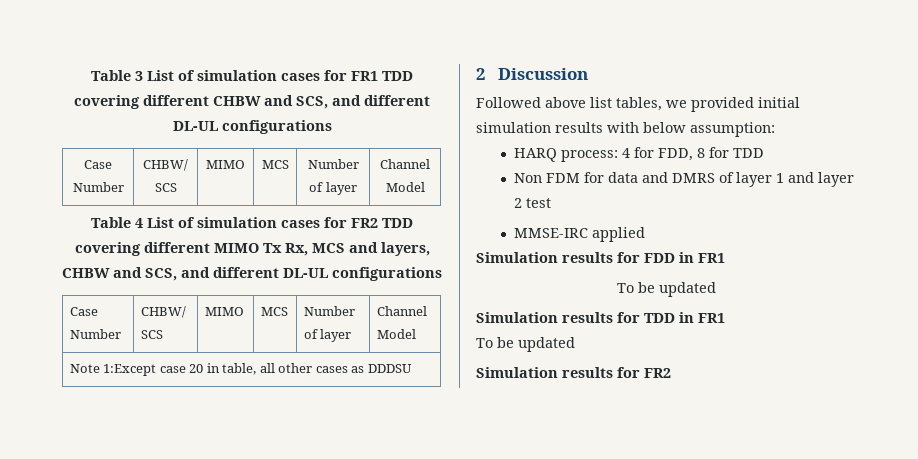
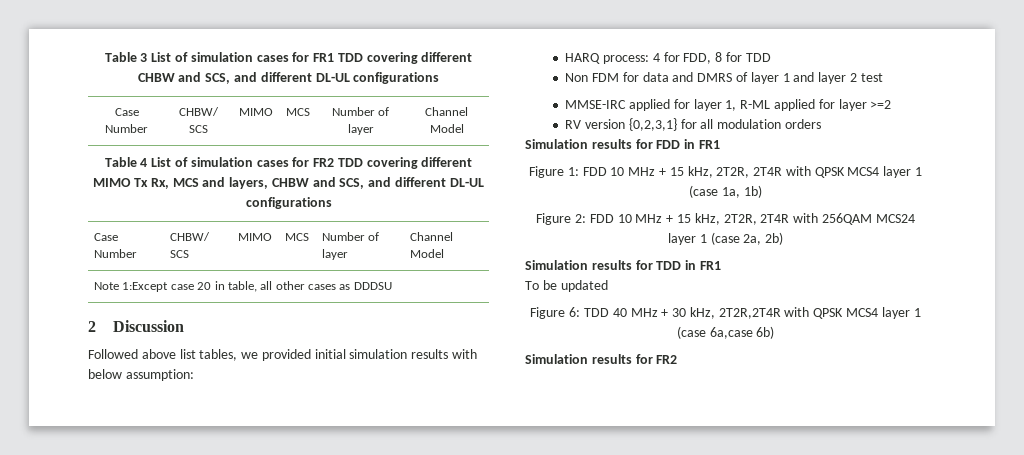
- MMSE-IRC applied
+ MMSE-IRC applied for layer 1, R-ML applied for layer >=2
+ RV version {0,2,3,1} for all modulation orders
  Simulation results for FDD in FR1
- To be updated
+ Figure 1: FDD 10 MHz + 15 kHz, 2T2R, 2T4R with QPSK MCS4 layer 1 (case 1a, 1b)
+ Figure 2: FDD 10 MHz + 15 kHz, 2T2R, 2T4R with 256QAM MCS24 layer 1 (case 2a, 2b)
+ Figure 6: TDD 40 MHz + 30 kHz, 2T2R,2T4R with QPSK MCS4 layer 1 (case 6a,case 6b)

